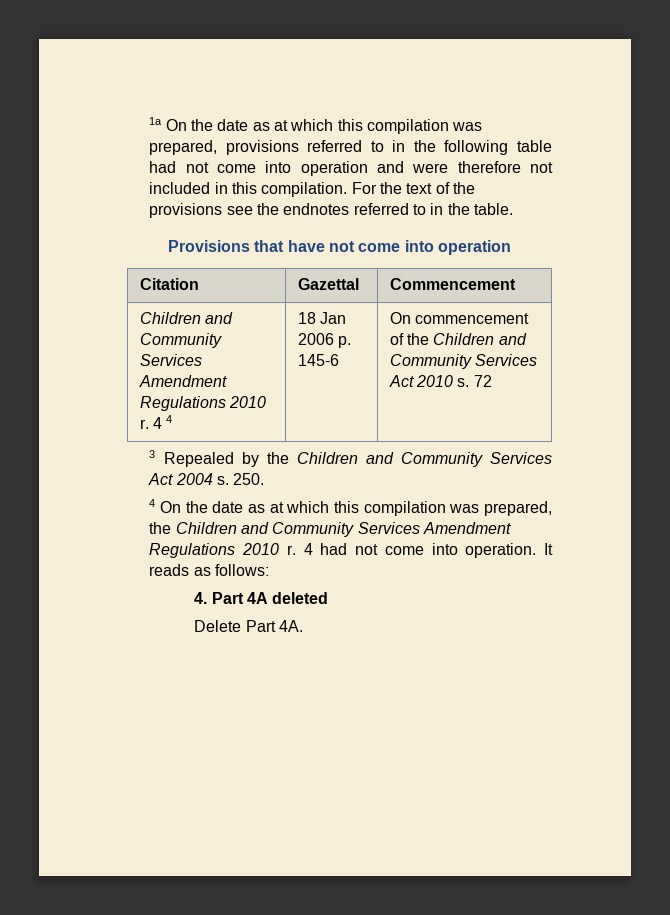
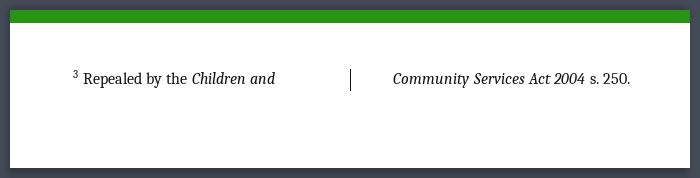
- 1a On the date as at which this compilation was prepared, provisions referred to in the following table had not come into operation and were therefore not included in this compilation. For the text of the provisions see the endnotes referred to in the table.
- Provisions that have not come into operation
- Citation | Gazettal | Commencement
- Children and Community Services Amendment Regulations 2010 r. 4 4 | 18 Jan 2006 p. 145-6 | On commencement of the Children and Community Services Act 2010 s. 72
- 4 On the date as at which this compilation was prepared, the Children and Community Services Amendment Regulations 2010 r. 4 had not come into operation. It reads as follows:
- 4. Part 4A deleted
- Delete Part 4A.

